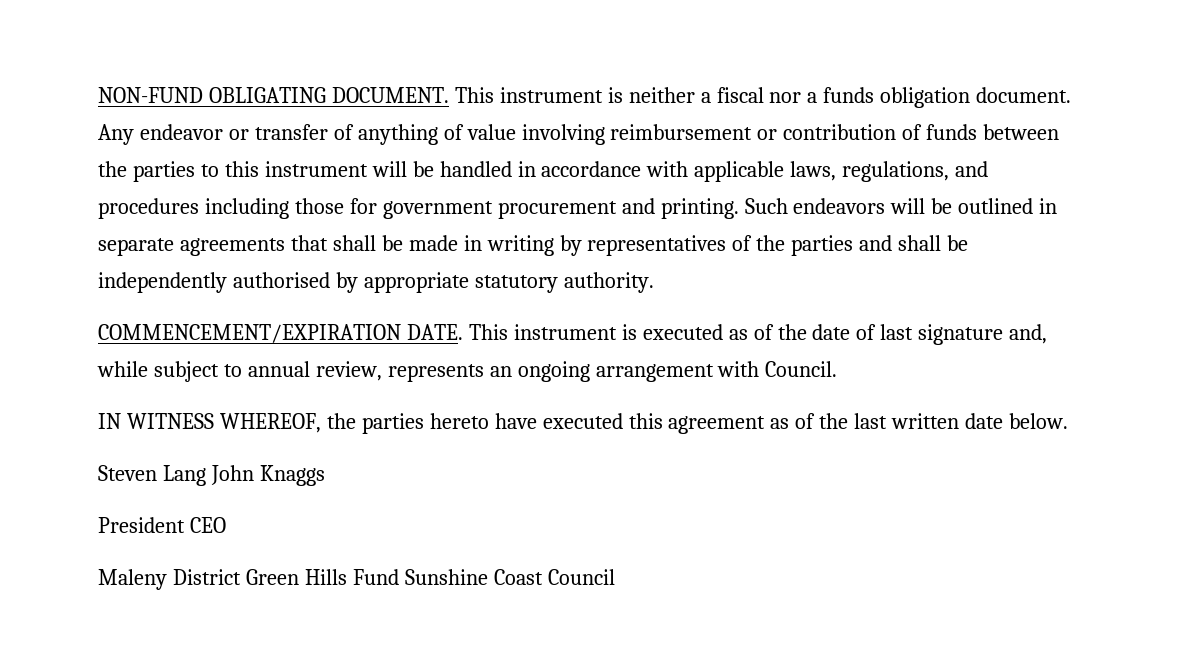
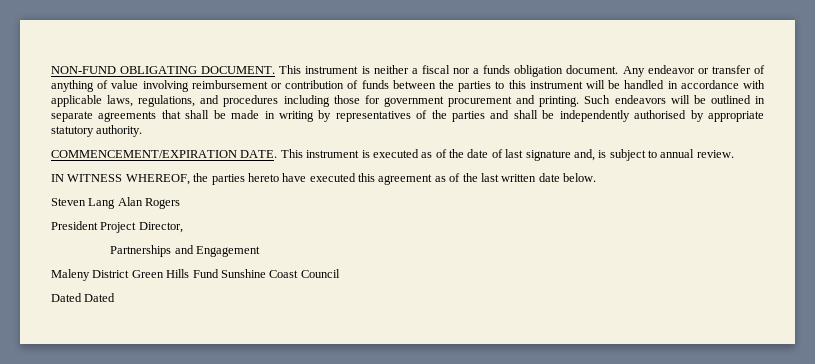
- This instrument is executed as of the date of last signature and, while subject to annual review, represents an ongoing arrangement with Council.
+ This instrument is executed as of the date of last signature and, is subject to annual review.
- Steven Lang John Knaggs
+ Steven Lang Alan Rogers
- President CEO
+ President Project Director,
+ Partnerships and Engagement
+ Dated Dated

